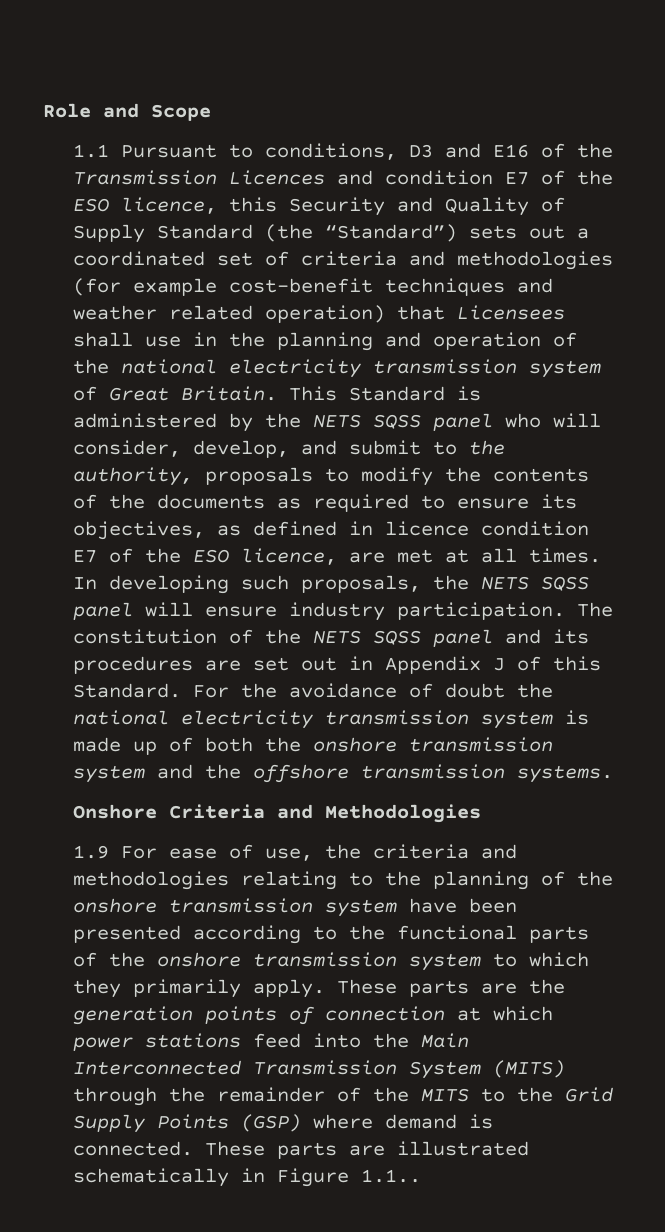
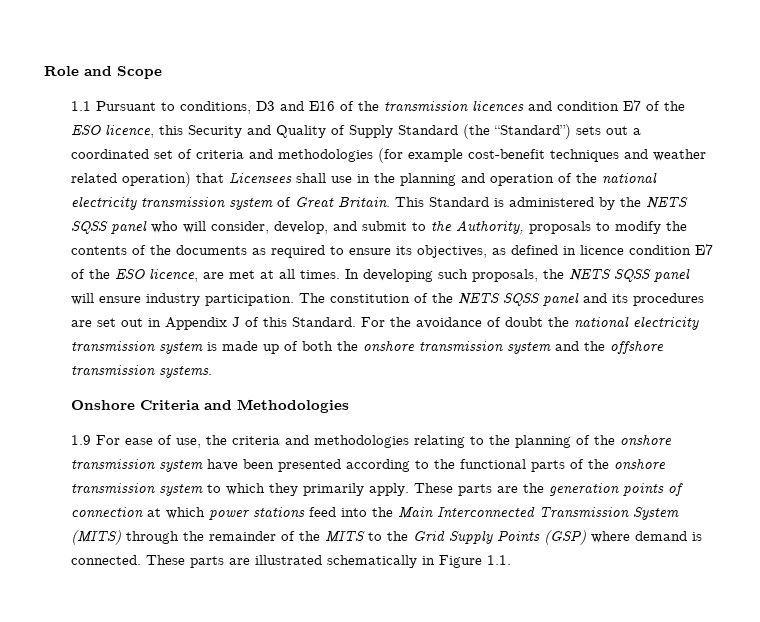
- 1.1 Pursuant to conditions, D3 and E16 of the Transmission Licences and condition E7 of the ESO licence, this Security and Quality of Supply Standard (the “Standard”) sets out a coordinated set of criteria and methodologies (for example cost-benefit techniques and weather related operation) that Licensees shall use in the planning and operation of the national electricity transmission system of Great Britain.
+ 1.1 Pursuant to conditions, D3 and E16 of the transmission licences and condition E7 of the ESO licence, this Security and Quality of Supply Standard (the “Standard”) sets out a coordinated set of criteria and methodologies (for example cost-benefit techniques and weather related operation) that Licensees shall use in the planning and operation of the national electricity transmission system of Great Britain.
- This Standard is administered by the NETS SQSS panel who will consider, develop, and submit to the authority, proposals to modify the contents of the documents as required to ensure its objectives, as defined in licence condition E7 of the ESO licence, are met at all times.
+ This Standard is administered by the NETS SQSS panel who will consider, develop, and submit to the Authority, proposals to modify the contents of the documents as required to ensure its objectives, as defined in licence condition E7 of the ESO licence, are met at all times.
- These parts are illustrated schematically in Figure 1.1..
+ These parts are illustrated schematically in Figure 1.1.

